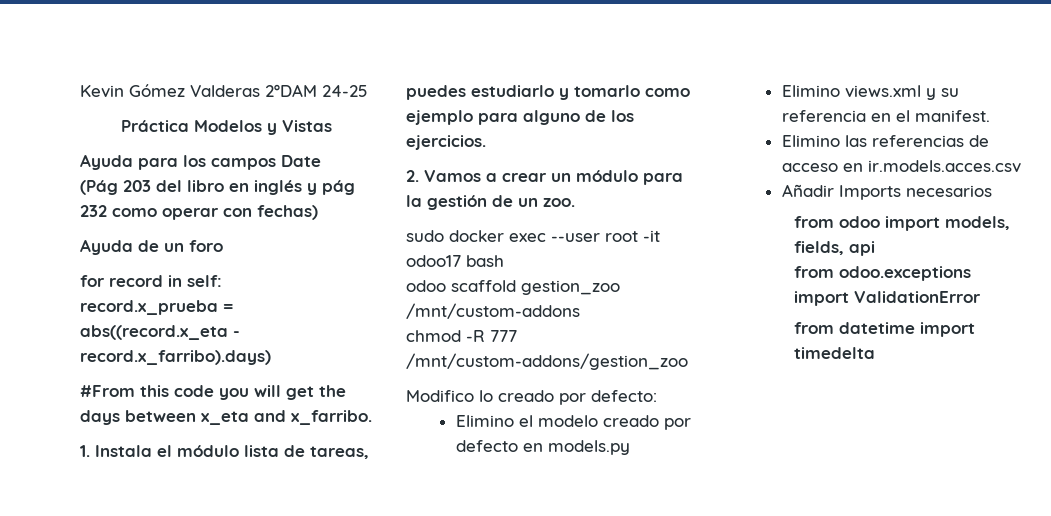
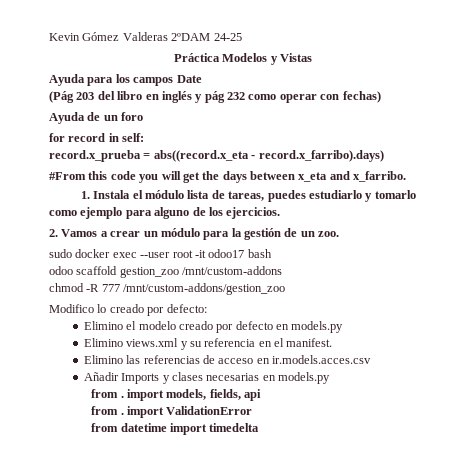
- Añadir Imports necesarios
- from odoo import models, fields, api
+ Añadir Imports y clases necesarias en models.py
+ from . import models, fields, api
- from odoo.exceptions import ValidationError
+ from . import ValidationError

